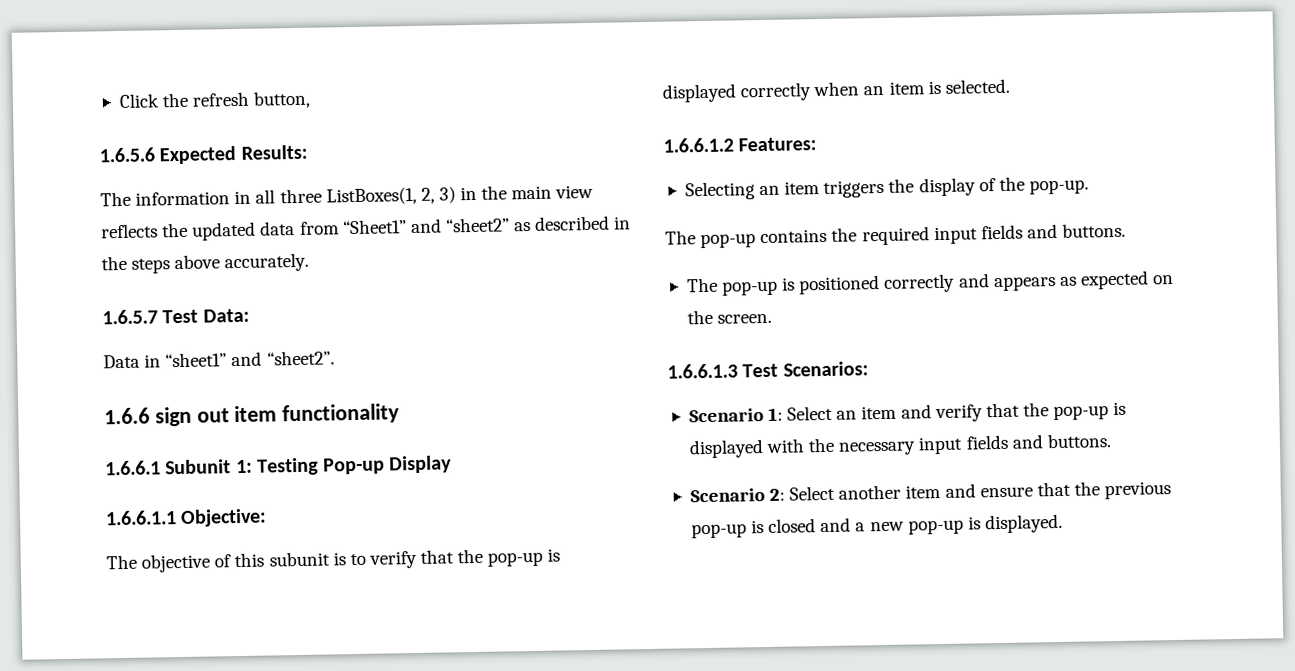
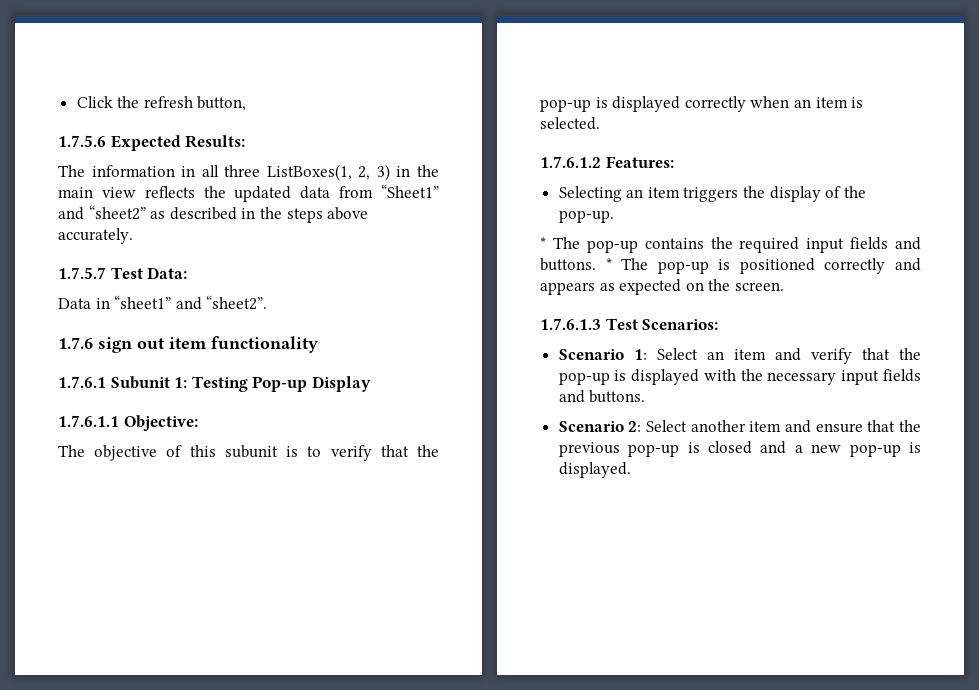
- 1.6.5.6 Expected Results:
+ 1.7.5.6 Expected Results:
- 1.6.5.7 Test Data:
+ 1.7.5.7 Test Data:
- 1.6.6 sign out item functionality
+ 1.7.6 sign out item functionality
- 1.6.6.1 Subunit 1: Testing Pop-up Display
+ 1.7.6.1 Subunit 1: Testing Pop-up Display
- 1.6.6.1.1 Objective:
+ 1.7.6.1.1 Objective:
- 1.6.6.1.2 Features:
+ 1.7.6.1.2 Features:
- The pop-up contains the required input fields and buttons.
- The pop-up is positioned correctly and appears as expected on the screen.
+ * The pop-up contains the required input fields and buttons. * The pop-up is positioned correctly and appears as expected on the screen.
- 1.6.6.1.3 Test Scenarios:
+ 1.7.6.1.3 Test Scenarios:

